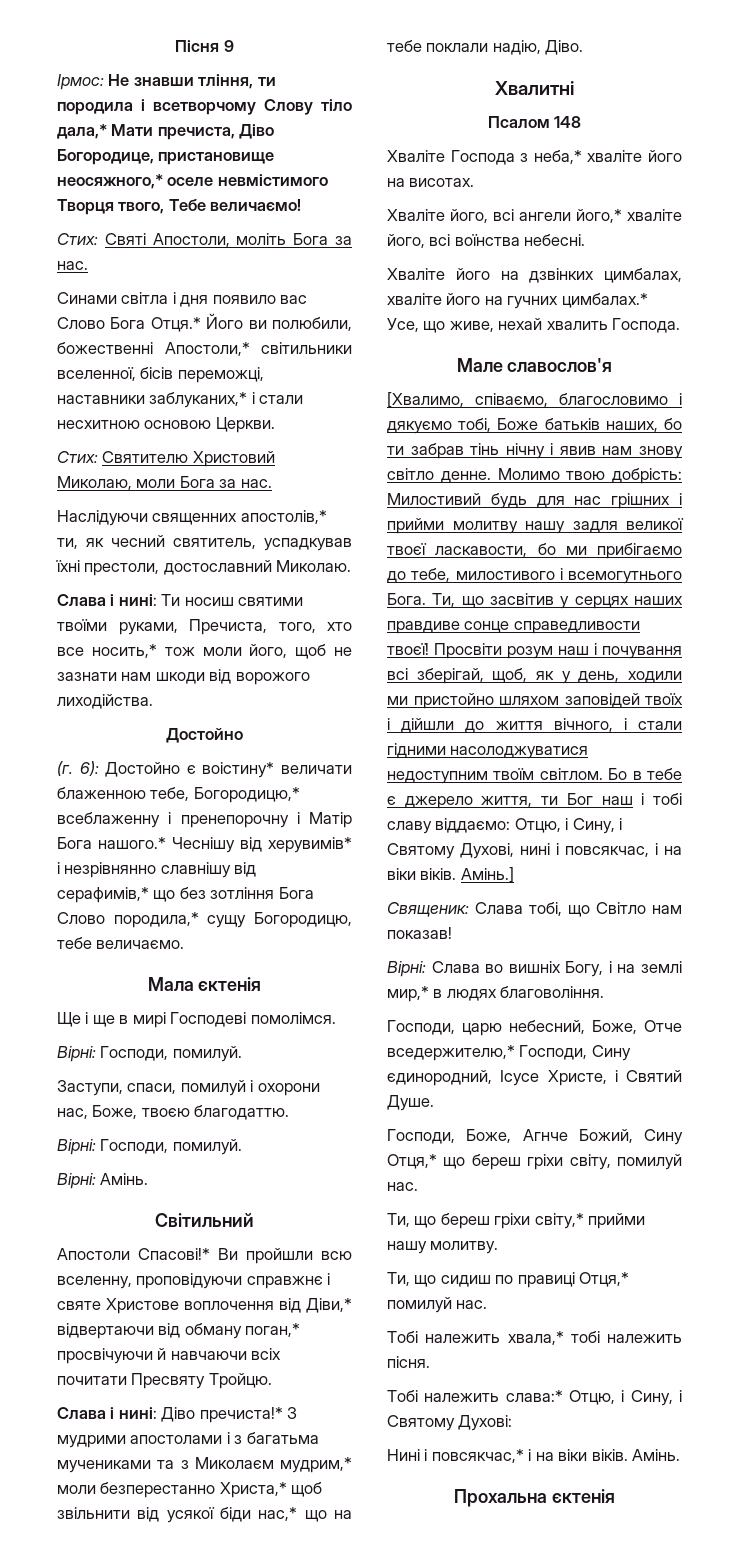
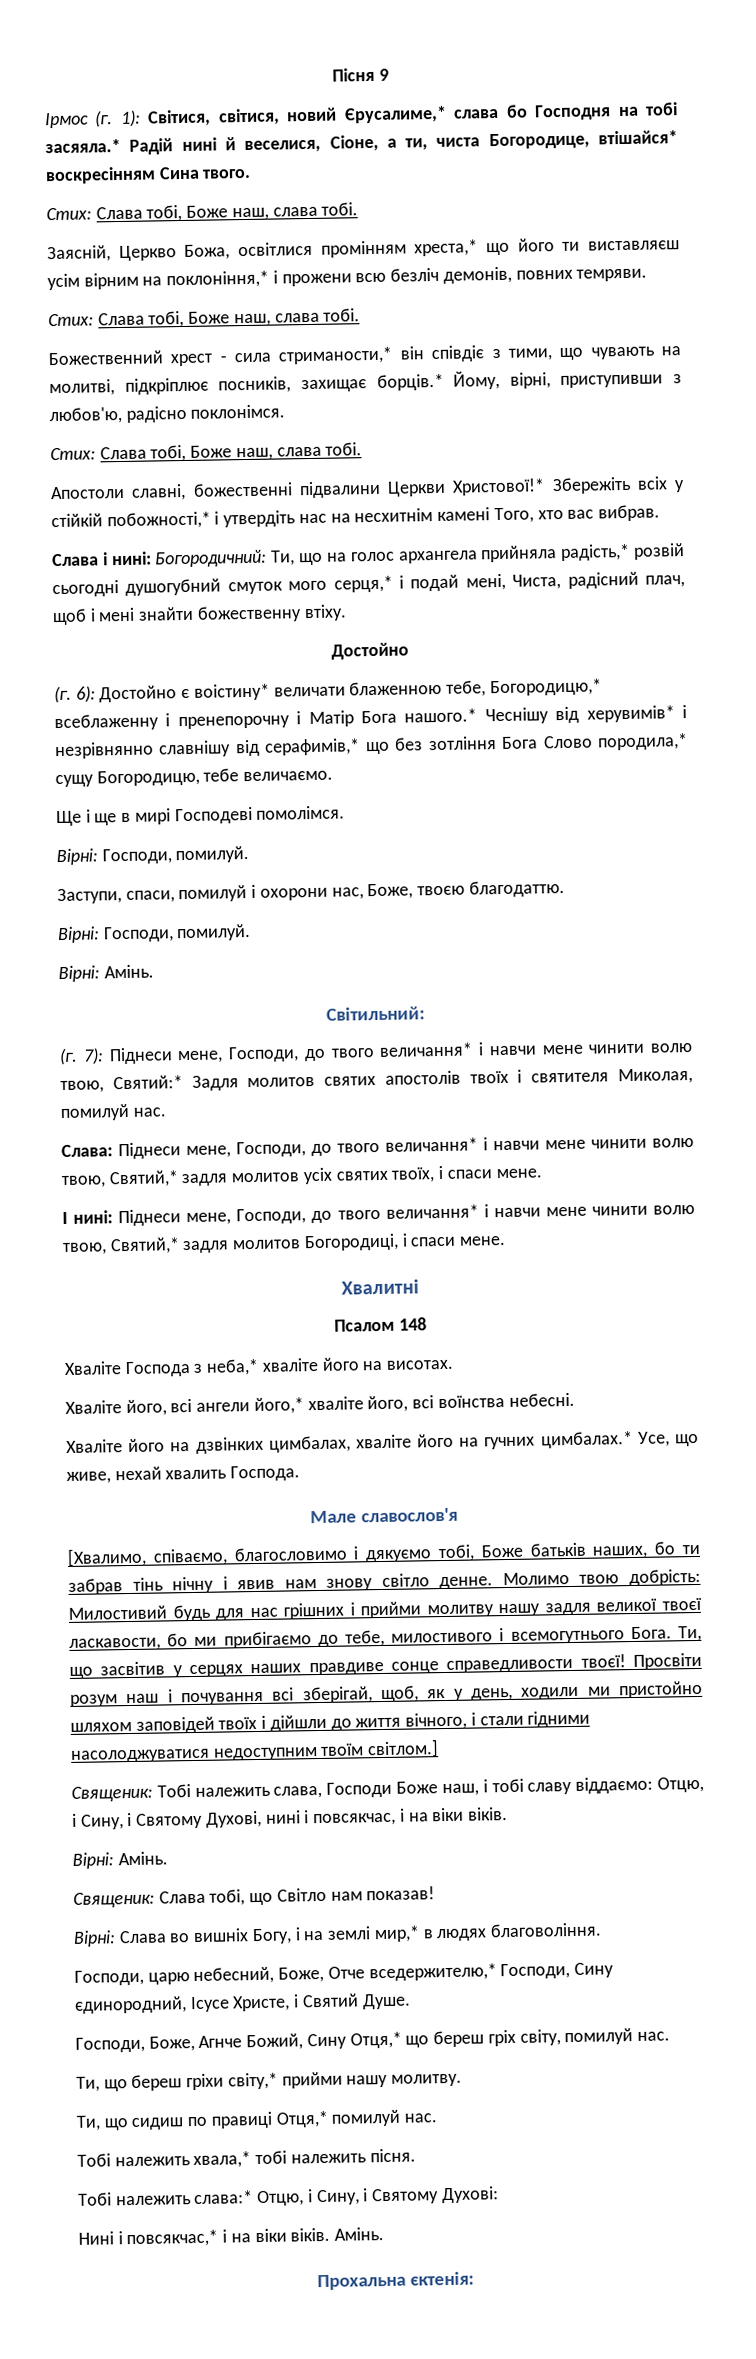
- Ірмос: Не знавши тління, ти породила і всетворчому Слову тіло дала,* Мати пречиста, Діво Богородице, пристановище неосяжного,* оселе невмістимого Творця твого, Тебе величаємо!
- Стих: Святі Апостоли, моліть Бога за нас.
- Синами світла і дня появило вас Слово Бога Отця.* Його ви полюбили, божественні Апостоли,* світильники вселенної, бісів переможці, наставники заблуканих,* і стали несхитною основою Церкви.
- Стих: Святителю Христовий Миколаю, моли Бога за нас.
- Наслідуючи священних апостолів,* ти, як чесний святитель, успадкував їхні престоли, достославний Миколаю.
- Слава і нині: Ти носиш святими твоїми руками, Пречиста, того, хто все носить,* тож моли його, щоб не зазнати нам шкоди від ворожого лиходійства.
+ Ірмос (г. 1): Світися, світися, новий Єрусалиме,* слава бо Господня на тобі засяяла.* Радій нині й веселися, Сіоне, а ти, чиста Богородице, втішайся* воскресінням Сина твого.
+ Стих: Слава тобі, Боже наш, слава тобі.
+ Заясній, Церкво Божа, освітлися промінням хреста,* що його ти виставляєш усім вірним на поклоніння,* і прожени всю безліч демонів, повних темряви.
+ Стих: Слава тобі, Боже наш, слава тобі.
+ Божественний хрест - сила стриманости,* він співдіє з тими, що чувають на молитві, підкріплює посників, захищає борців.* Йому, вірні, приступивши з любов'ю, радісно поклонімся.
+ Стих: Слава тобі, Боже наш, слава тобі.
+ Апостоли славні, божественні підвалини Церкви Христової!* Збережіть всіх у стійкій побожності,* і утвердіть нас на несхитнім камені Того, хто вас вибрав.
+ Слава і нині: Богородичний: Ти, що на голос архангела прийняла радість,* розвій сьогодні душогубний смуток мого серця,* і подай мені, Чиста, радісний плач, щоб і мені знайти божественну втіху.
- Мала єктенія
- Світильний
- Апостоли Спасові!* Ви пройшли всю вселенну, проповідуючи справжнє і святе Христове воплочення від Діви,* відвертаючи від обману поган,* просвічуючи й навчаючи всіх почитати Пресвяту Тройцю.
- Слава і нині: Діво пречиста!* З мудрими апостолами і з багатьма мучениками та з Миколаєм мудрим,* моли безперестанно Христа,* щоб звільнити від усякої біди нас,* що на тебе поклали надію, Діво.
+ Світильний:
+ (г. 7): Піднеси мене, Господи, до твого величання* і навчи мене чинити волю твою, Святий:* Задля молитов святих апостолів твоїх і святителя Миколая, помилуй нас.
+ Слава: Піднеси мене, Господи, до твого величання* і навчи мене чинити волю твою, Святий,* задля молитов усіх святих твоїх, і спаси мене.
+ І нині: Піднеси мене, Господи, до твого величання* і навчи мене чинити волю твою, Святий,* задля молитов Богородиці, і спаси мене.
- Просвіти розум наш і почування всі зберігай, щоб, як у день, ходили ми пристойно шляхом заповідей твоїх і дійшли до життя вічного, і стали гідними насолоджуватися недоступним твоїм світлом. Бо в тебе є джерело життя, ти Бог наш і тобі славу віддаємо: Отцю, і Сину, і Святому Духові, нині і повсякчас, і на віки віків. Амінь.]
+ Просвіти розум наш і почування всі зберігай, щоб, як у день, ходили ми пристойно шляхом заповідей твоїх і дійшли до життя вічного, і стали гідними насолоджуватися недоступним твоїм світлом.]
+ Священик: Тобі належить слава, Господи Боже наш, і тобі славу віддаємо: Отцю, і Сину, і Святому Духові, нині і повсякчас, і на віки віків.
+ Вірні: Амінь.
- Господи, Боже, Агнче Божий, Сину Отця,* що береш гріхи світу, помилуй нас.
+ Господи, Боже, Агнче Божий, Сину Отця,* що береш гріх світу, помилуй нас.
- Прохальна єктенія
+ Прохальна єктенія:

